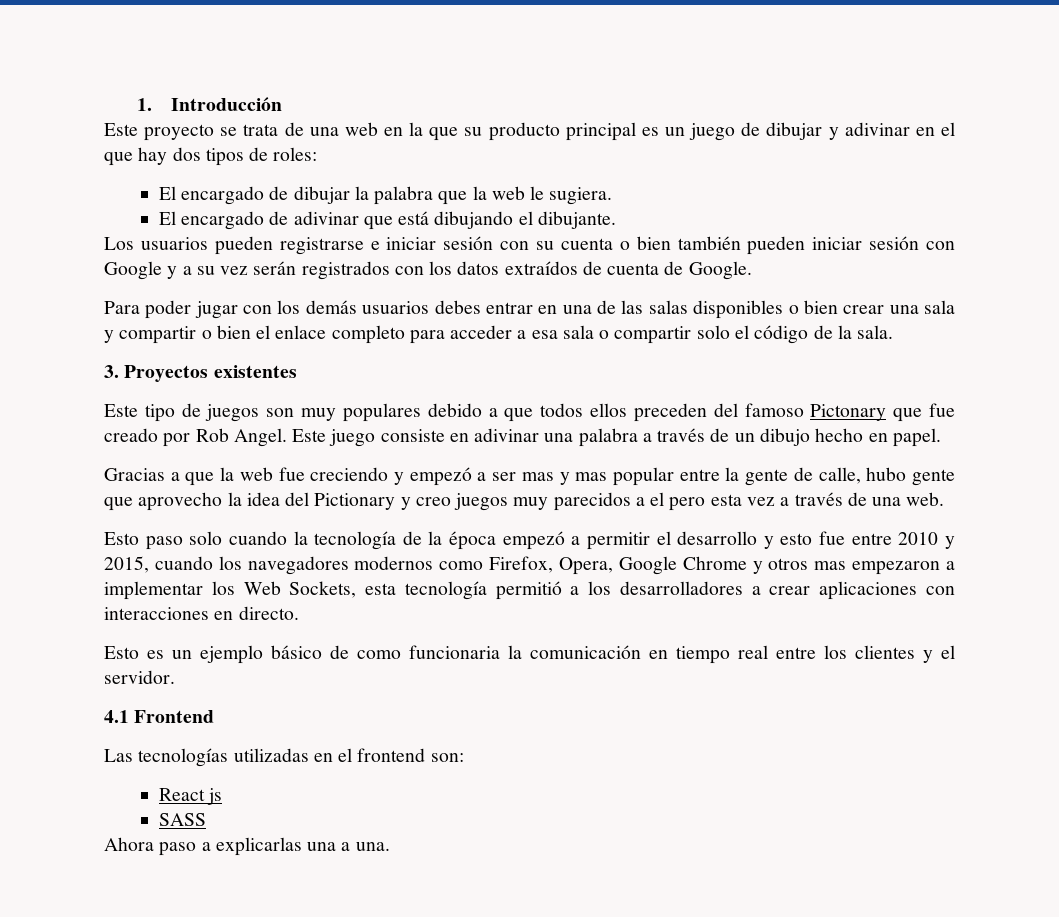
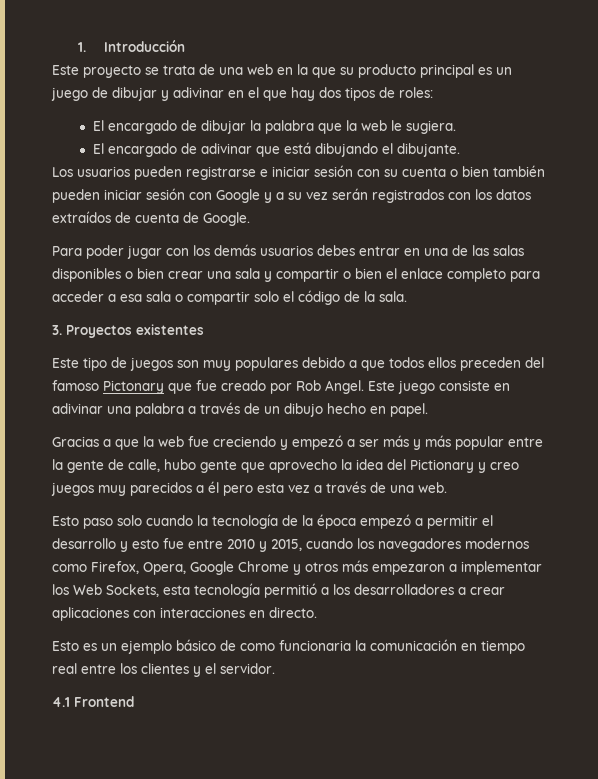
- Gracias a que la web fue creciendo y empezó a ser mas y mas popular entre la gente de calle, hubo gente que aprovecho la idea del Pictionary y creo juegos muy parecidos a el pero esta vez a través de una web.
+ Gracias a que la web fue creciendo y empezó a ser más y más popular entre la gente de calle, hubo gente que aprovecho la idea del Pictionary y creo juegos muy parecidos a él pero esta vez a través de una web.
- Esto paso solo cuando la tecnología de la época empezó a permitir el desarrollo y esto fue entre 2010 y 2015, cuando los navegadores modernos como Firefox, Opera, Google Chrome y otros mas empezaron a implementar los Web Sockets, esta tecnología permitió a los desarrolladores a crear aplicaciones con interacciones en directo.
+ Esto paso solo cuando la tecnología de la época empezó a permitir el desarrollo y esto fue entre 2010 y 2015, cuando los navegadores modernos como Firefox, Opera, Google Chrome y otros más empezaron a implementar los Web Sockets, esta tecnología permitió a los desarrolladores a crear aplicaciones con interacciones en directo.
- Las tecnologías utilizadas en el frontend son:
- React js
- SASS
- Ahora paso a explicarlas una a una.

